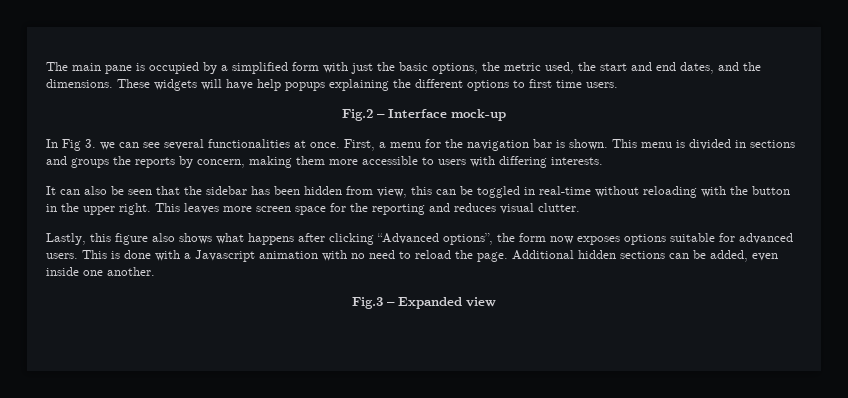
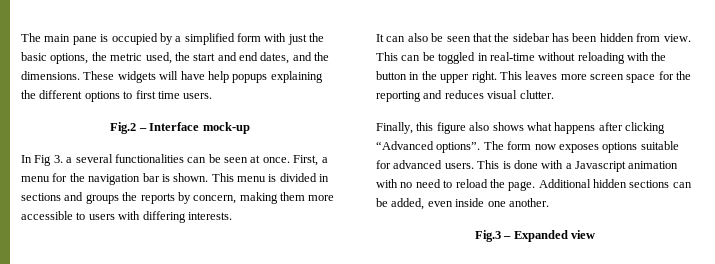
- In Fig 3. we can see several functionalities at once.
+ In Fig 3. a several functionalities can be seen at once.
- It can also be seen that the sidebar has been hidden from view, this can be toggled in real-time without reloading with the button in the upper right.
+ It can also be seen that the sidebar has been hidden from view. This can be toggled in real-time without reloading with the button in the upper right.
- Lastly, this figure also shows what happens after clicking “Advanced options”, the form now exposes options suitable for advanced users.
+ Finally, this figure also shows what happens after clicking “Advanced options”. The form now exposes options suitable for advanced users.

